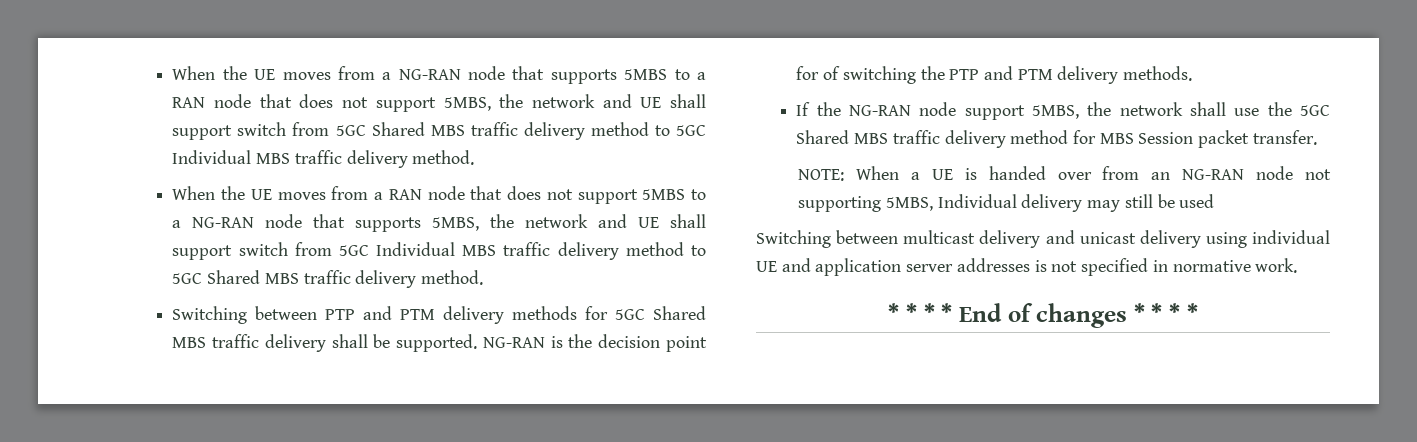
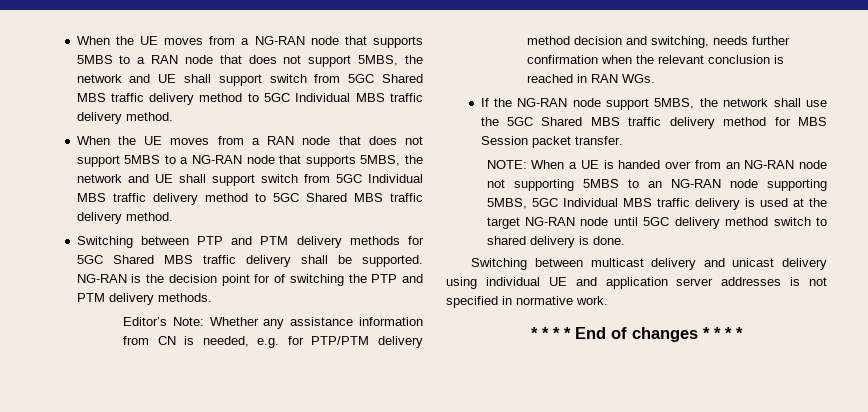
+ Editor’s Note: Whether any assistance information from CN is needed, e.g. for PTP/PTM delivery method decision and switching, needs further confirmation when the relevant conclusion is reached in RAN WGs.
- NOTE: When a UE is handed over from an NG-RAN node not supporting 5MBS, Individual delivery may still be used
+ NOTE: When a UE is handed over from an NG-RAN node not supporting 5MBS to an NG-RAN node supporting 5MBS, 5GC Individual MBS traffic delivery is used at the target NG-RAN node until 5GC delivery method switch to shared delivery is done.

